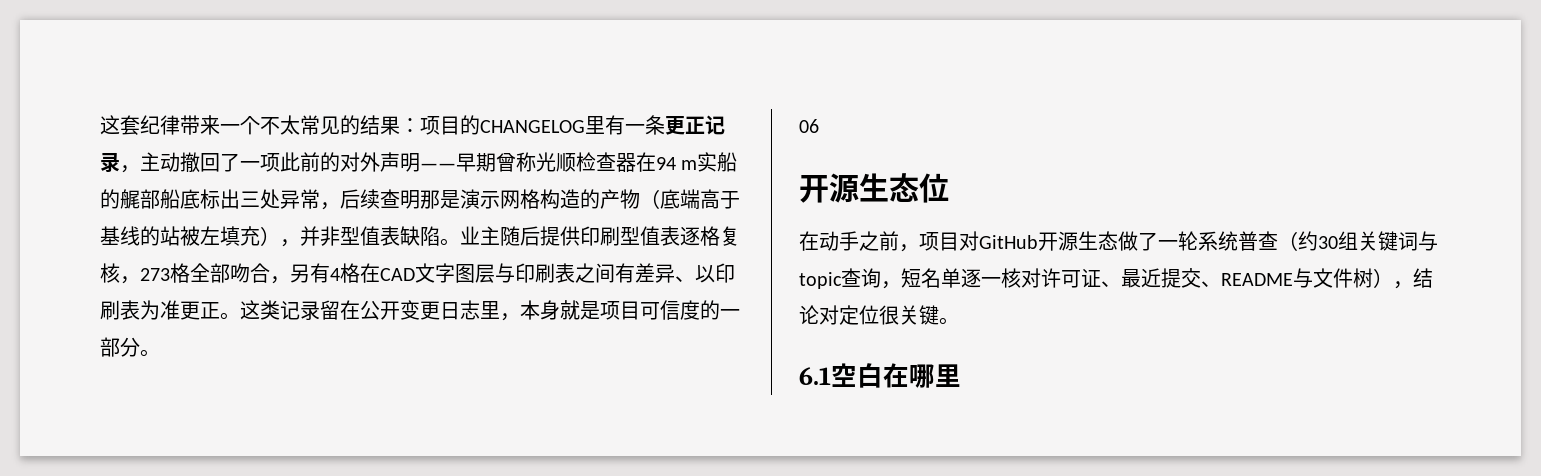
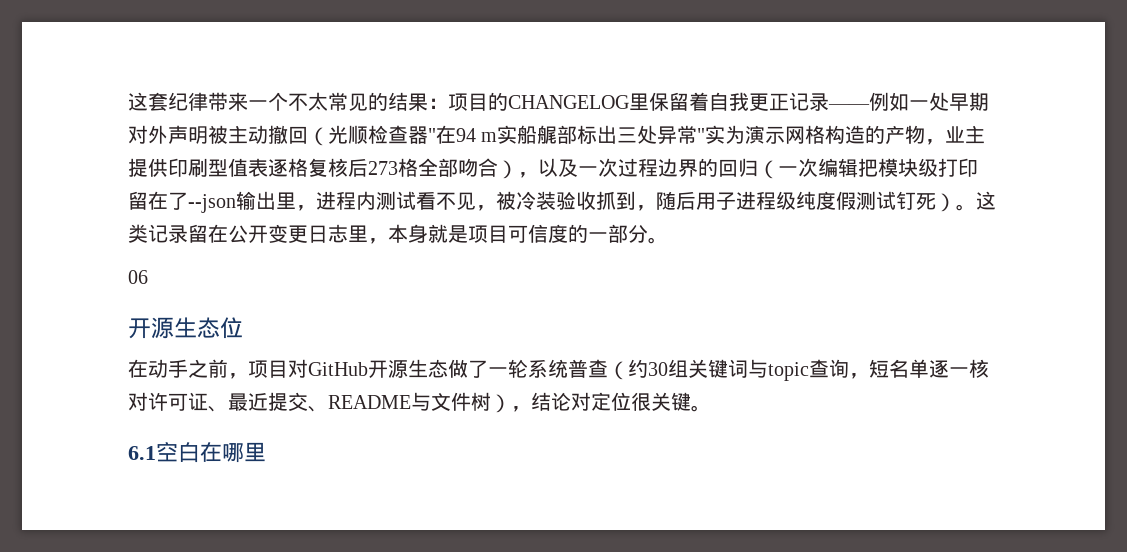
- 这套纪律带来一个不太常见的结果：项目的CHANGELOG里有一条更正记录，主动撤回了一项此前的对外声明——早期曾称光顺检查器在94 m实船的艉部船底标出三处异常，后续查明那是演示网格构造的产物（底端高于基线的站被左填充），并非型值表缺陷。业主随后提供印刷型值表逐格复核，273格全部吻合，另有4格在CAD文字图层与印刷表之间有差异、以印刷表为准更正。
+ 这套纪律带来一个不太常见的结果：项目的CHANGELOG里保留着自我更正记录——例如一处早期对外声明被主动撤回（光顺检查器"在94 m实船艉部标出三处异常"实为演示网格构造的产物，业主提供印刷型值表逐格复核后273格全部吻合），以及一次过程边界的回归（一次编辑把模块级打印留在了--json输出里，进程内测试看不见，被冷装验收抓到，随后用子进程级纯度假测试钉死）。

